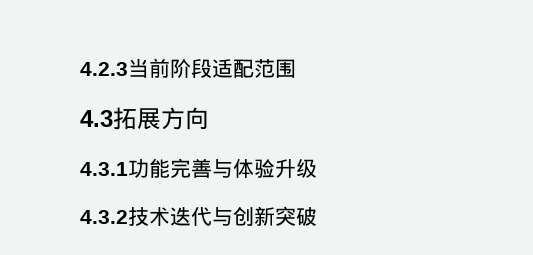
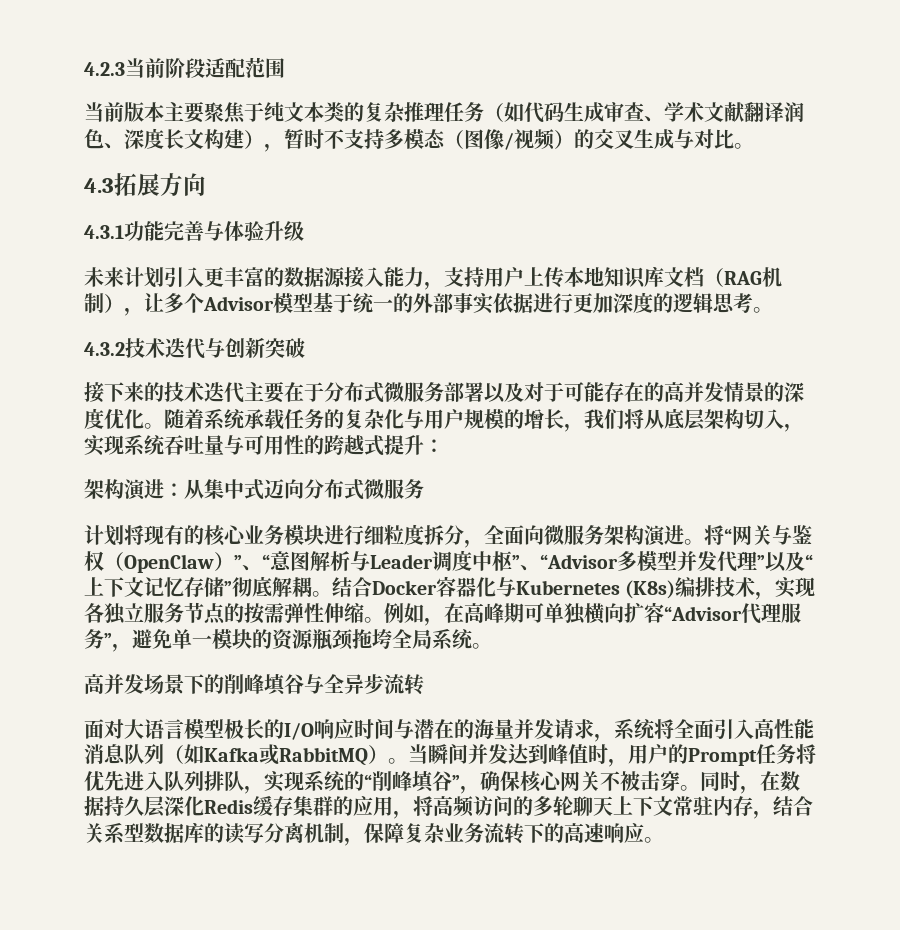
+ 当前版本主要聚焦于纯文本类的复杂推理任务（如代码生成审查、学术文献翻译润色、深度长文构建），暂时不支持多模态（图像/视频）的交叉生成与对比。
+ 未来计划引入更丰富的数据源接入能力，支持用户上传本地知识库文档（RAG机制），让多个Advisor模型基于统一的外部事实依据进行更加深度的逻辑思考。
+ 接下来的技术迭代主要在于分布式微服务部署以及对于可能存在的高并发情景的深度优化。随着系统承载任务的复杂化与用户规模的增长，我们将从底层架构切入，实现系统吞吐量与可用性的跨越式提升：
+ 架构演进：从集中式迈向分布式微服务
+ 计划将现有的核心业务模块进行细粒度拆分，全面向微服务架构演进。将“网关与鉴权（OpenClaw）”、“意图解析与Leader调度中枢”、“Advisor多模型并发代理”以及“上下文记忆存储”彻底解耦。结合Docker容器化与Kubernetes (K8s)编排技术，实现各独立服务节点的按需弹性伸缩。例如，在高峰期可单独横向扩容“Advisor代理服务”，避免单一模块的资源瓶颈拖垮全局系统。
+ 高并发场景下的削峰填谷与全异步流转
+ 面对大语言模型极长的I/O响应时间与潜在的海量并发请求，系统将全面引入高性能消息队列（如Kafka或RabbitMQ）。当瞬间并发达到峰值时，用户的Prompt任务将优先进入队列排队，实现系统的“削峰填谷”，确保核心网关不被击穿。同时，在数据持久层深化Redis缓存集群的应用，将高频访问的多轮聊天上下文常驻内存，结合关系型数据库的读写分离机制，保障复杂业务流转下的高速响应。

